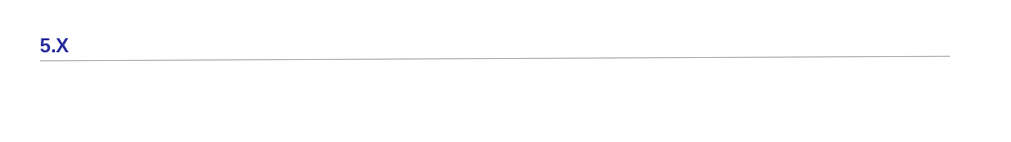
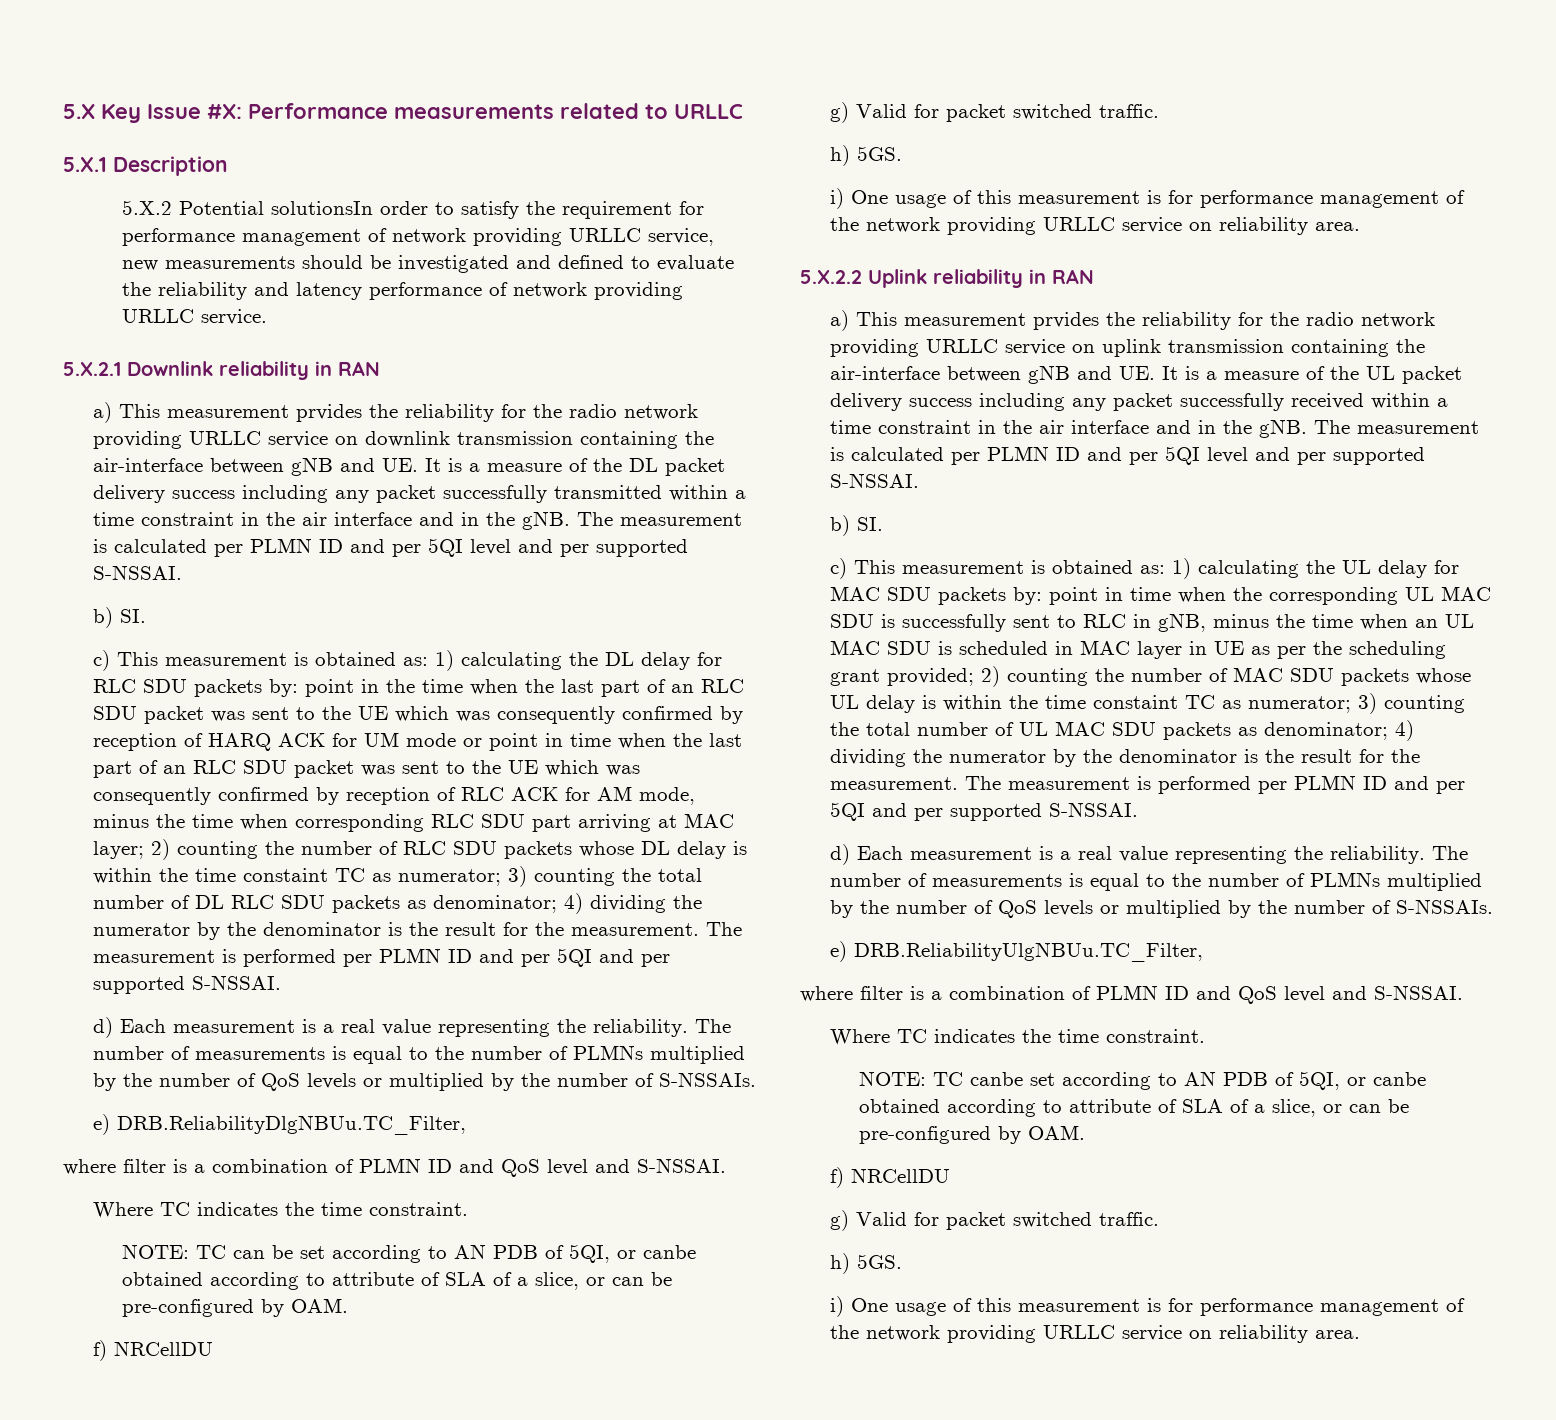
- 5.X
+ 5.X Key Issue #X: Performance measurements related to URLLC
+ 5.X.1 Description
+ 5.X.2 Potential solutionsIn order to satisfy the requirement for performance management of network providing URLLC service, new measurements should be investigated and defined to evaluate the reliability and latency performance of network providing URLLC service.
+ 5.X.2.1 Downlink reliability in RAN
+ a) This measurement prvides the reliability for the radio network providing URLLC service on downlink transmission containing the air-interface between gNB and UE. It is a measure of the DL packet delivery success including any packet successfully transmitted within a time constraint in the air interface and in the gNB. The measurement is calculated per PLMN ID and per 5QI level and per supported S-NSSAI.
+ b) SI.
+ c) This measurement is obtained as: 1) calculating the DL delay for RLC SDU packets by: point in the time when the last part of an RLC SDU packet was sent to the UE which was consequently confirmed by reception of HARQ ACK for UM mode or point in time when the last part of an RLC SDU packet was sent to the UE which was consequently confirmed by reception of RLC ACK for AM mode, minus the time when corresponding RLC SDU part arriving at MAC layer; 2) counting the number of RLC SDU packets whose DL delay is within the time constaint TC as numerator; 3) counting the total number of DL RLC SDU packets as denominator; 4) dividing the numerator by the denominator is the result for the measurement. The measurement is performed per PLMN ID and per 5QI and per supported S-NSSAI.
+ d) Each measurement is a real value representing the reliability. The number of measurements is equal to the number of PLMNs multiplied by the number of QoS levels or multiplied by the number of S-NSSAIs.
+ e) DRB.ReliabilityDlgNBUu.TC_Filter,
+ where filter is a combination of PLMN ID and QoS level and S-NSSAI.
+ Where TC indicates the time constraint.
+ NOTE: TC can be set according to AN PDB of 5QI, or canbe obtained according to attribute of SLA of a slice, or can be pre-configured by OAM.
+ f) NRCellDU
+ g) Valid for packet switched traffic.
+ h) 5GS.
+ i) One usage of this measurement is for performance management of the network providing URLLC service on reliability area.
+ 5.X.2.2 Uplink reliability in RAN
+ a) This measurement prvides the reliability for the radio network providing URLLC service on uplink transmission containing the air-interface between gNB and UE. It is a measure of the UL packet delivery success including any packet successfully received within a time constraint in the air interface and in the gNB. The measurement is calculated per PLMN ID and per 5QI level and per supported S-NSSAI.
+ b) SI.
+ c) This measurement is obtained as: 1) calculating the UL delay for MAC SDU packets by: point in time when the corresponding UL MAC SDU is successfully sent to RLC in gNB, minus the time when an UL MAC SDU is scheduled in MAC layer in UE as per the scheduling grant provided; 2) counting the number of MAC SDU packets whose UL delay is within the time constaint TC as numerator; 3) counting the total number of UL MAC SDU packets as denominator; 4) dividing the numerator by the denominator is the result for the measurement. The measurement is performed per PLMN ID and per 5QI and per supported S-NSSAI.
+ d) Each measurement is a real value representing the reliability. The number of measurements is equal to the number of PLMNs multiplied by the number of QoS levels or multiplied by the number of S-NSSAIs.
+ e) DRB.ReliabilityUlgNBUu.TC_Filter,
+ where filter is a combination of PLMN ID and QoS level and S-NSSAI.
+ Where TC indicates the time constraint.
+ NOTE: TC canbe set according to AN PDB of 5QI, or canbe obtained according to attribute of SLA of a slice, or can be pre-configured by OAM.
+ f) NRCellDU
+ g) Valid for packet switched traffic.
+ h) 5GS.
+ i) One usage of this measurement is for performance management of the network providing URLLC service on reliability area.

